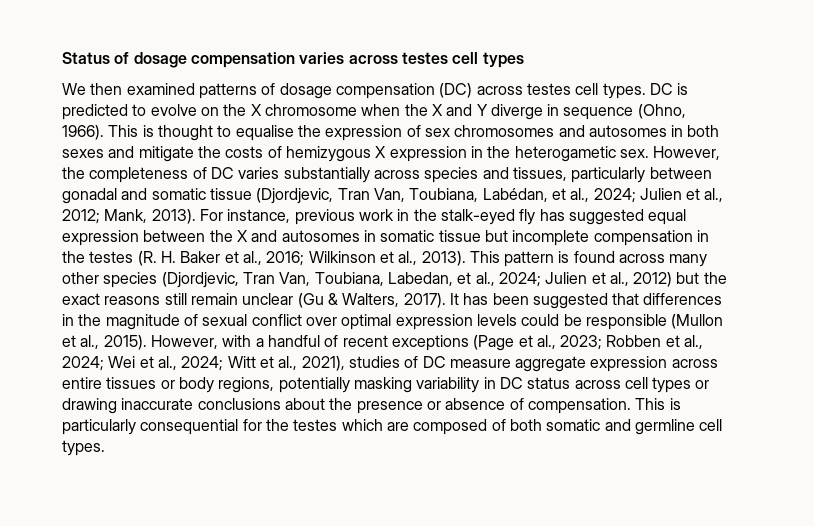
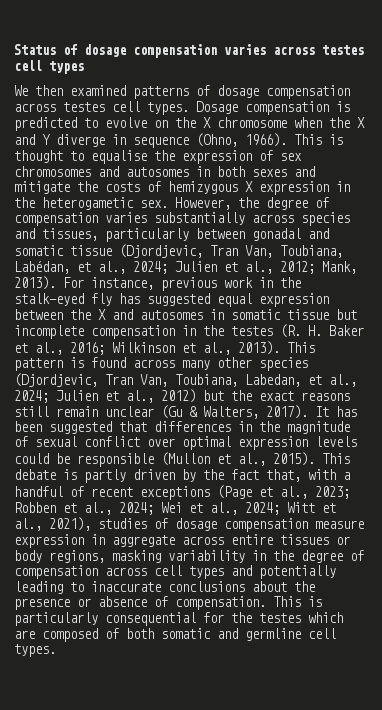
- We then examined patterns of dosage compensation (DC) across testes cell types.
+ We then examined patterns of dosage compensation across testes cell types.
- DC is predicted to evolve on the X chromosome when the X and Y diverge in sequence (Ohno, 1966).
+ Dosage compensation is predicted to evolve on the X chromosome when the X and Y diverge in sequence (Ohno, 1966).
- However, the completeness of DC varies substantially across species and tissues, particularly between gonadal and somatic tissue (Djordjevic, Tran Van, Toubiana, Labédan, et al., 2024; Julien et al., 2012; Mank, 2013).
+ However, the degree of compensation varies substantially across species and tissues, particularly between gonadal and somatic tissue (Djordjevic, Tran Van, Toubiana, Labédan, et al., 2024; Julien et al., 2012; Mank, 2013).
- However, with a handful of recent exceptions (Page et al., 2023; Robben et al., 2024; Wei et al., 2024; Witt et al., 2021), studies of DC measure aggregate expression across entire tissues or body regions, potentially masking variability in DC status across cell types or drawing inaccurate conclusions about the presence or absence of compensation.
+ This debate is partly driven by the fact that, with a handful of recent exceptions (Page et al., 2023; Robben et al., 2024; Wei et al., 2024; Witt et al., 2021), studies of dosage compensation measure expression in aggregate across entire tissues or body regions, masking variability in the degree of compensation across cell types and potentially leading to inaccurate conclusions about the presence or absence of compensation.

